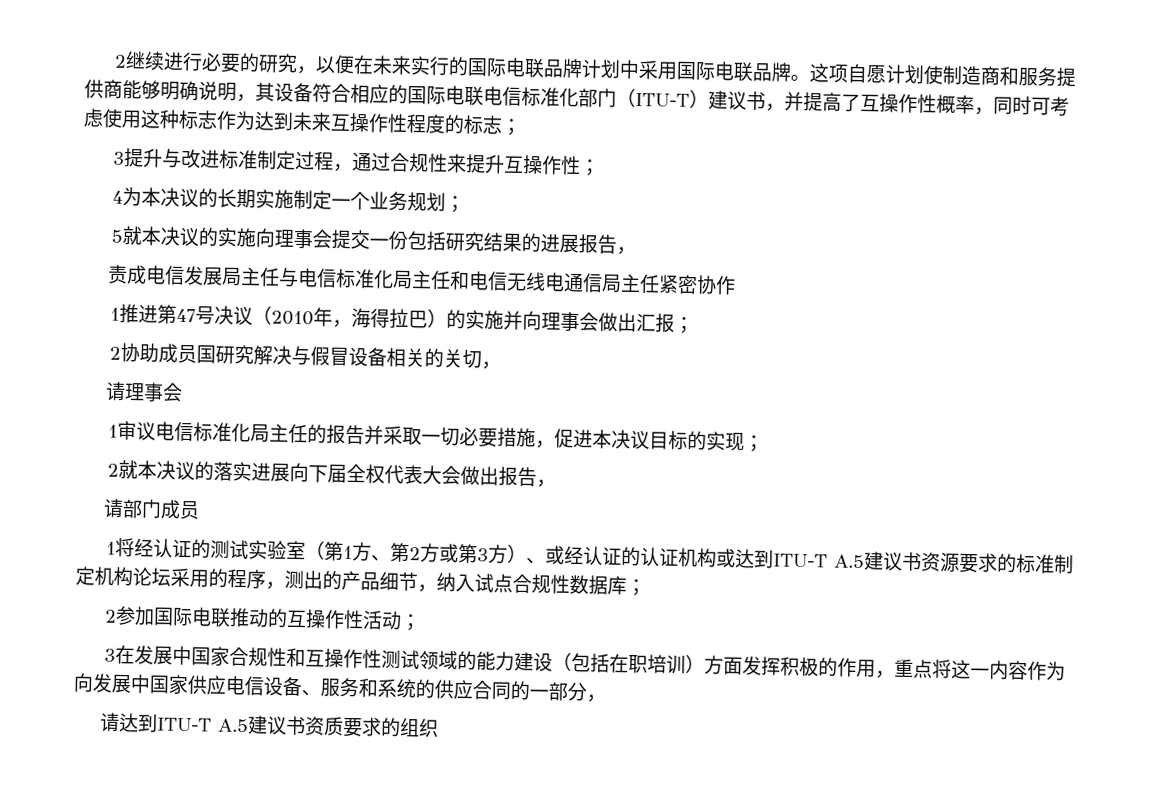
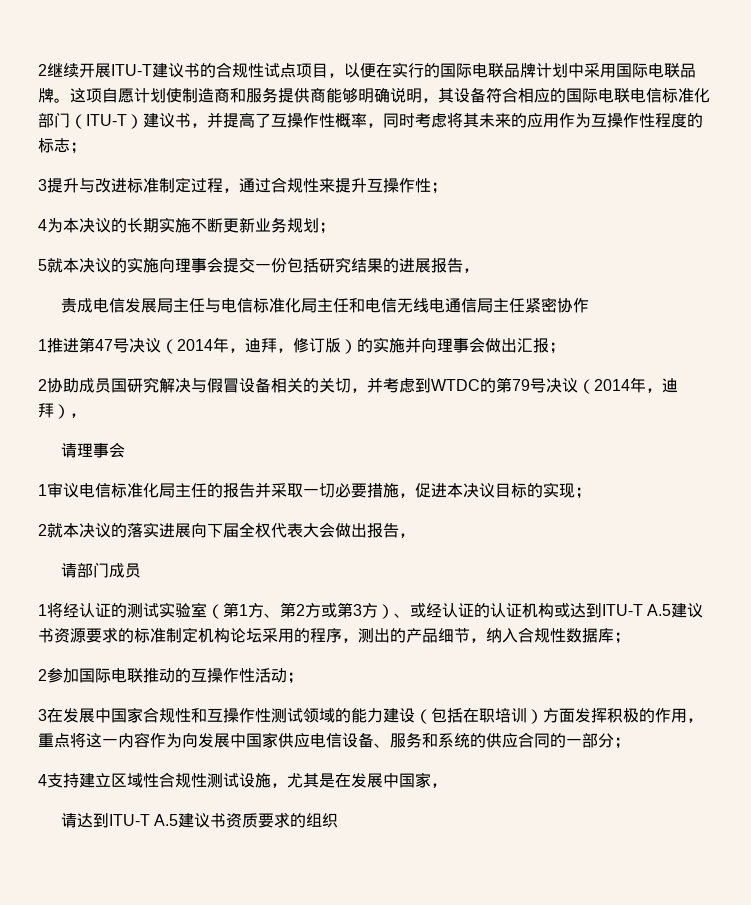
- 2继续进行必要的研究，以便在未来实行的国际电联品牌计划中采用国际电联品牌。
+ 2继续开展ITU-T建议书的合规性试点项目，以便在实行的国际电联品牌计划中采用国际电联品牌。
- 这项自愿计划使制造商和服务提供商能够明确说明，其设备符合相应的国际电联电信标准化部门（ITU-T）建议书，并提高了互操作性概率，同时可考虑使用这种标志作为达到未来互操作性程度的标志；
+ 这项自愿计划使制造商和服务提供商能够明确说明，其设备符合相应的国际电联电信标准化部门（ITU-T）建议书，并提高了互操作性概率，同时考虑将其未来的应用作为互操作性程度的标志；
- 4为本决议的长期实施制定一个业务规划；
+ 4为本决议的长期实施不断更新业务规划；
- 1推进第47号决议（2010年，海得拉巴）的实施并向理事会做出汇报；
+ 1推进第47号决议（2014年，迪拜，修订版）的实施并向理事会做出汇报；
- 2协助成员国研究解决与假冒设备相关的关切，
+ 2协助成员国研究解决与假冒设备相关的关切，并考虑到WTDC的第79号决议（2014年，迪拜），
- 1将经认证的测试实验室（第1方、第2方或第3方）、或经认证的认证机构或达到ITU-T A.5建议书资源要求的标准制定机构论坛采用的程序，测出的产品细节，纳入试点合规性数据库；
+ 1将经认证的测试实验室（第1方、第2方或第3方）、或经认证的认证机构或达到ITU-T A.5建议书资源要求的标准制定机构论坛采用的程序，测出的产品细节，纳入合规性数据库；
- 3在发展中国家合规性和互操作性测试领域的能力建设（包括在职培训）方面发挥积极的作用，重点将这一内容作为向发展中国家供应电信设备、服务和系统的供应合同的一部分，
+ 3在发展中国家合规性和互操作性测试领域的能力建设（包括在职培训）方面发挥积极的作用，重点将这一内容作为向发展中国家供应电信设备、服务和系统的供应合同的一部分；
+ 4支持建立区域性合规性测试设施，尤其是在发展中国家，

